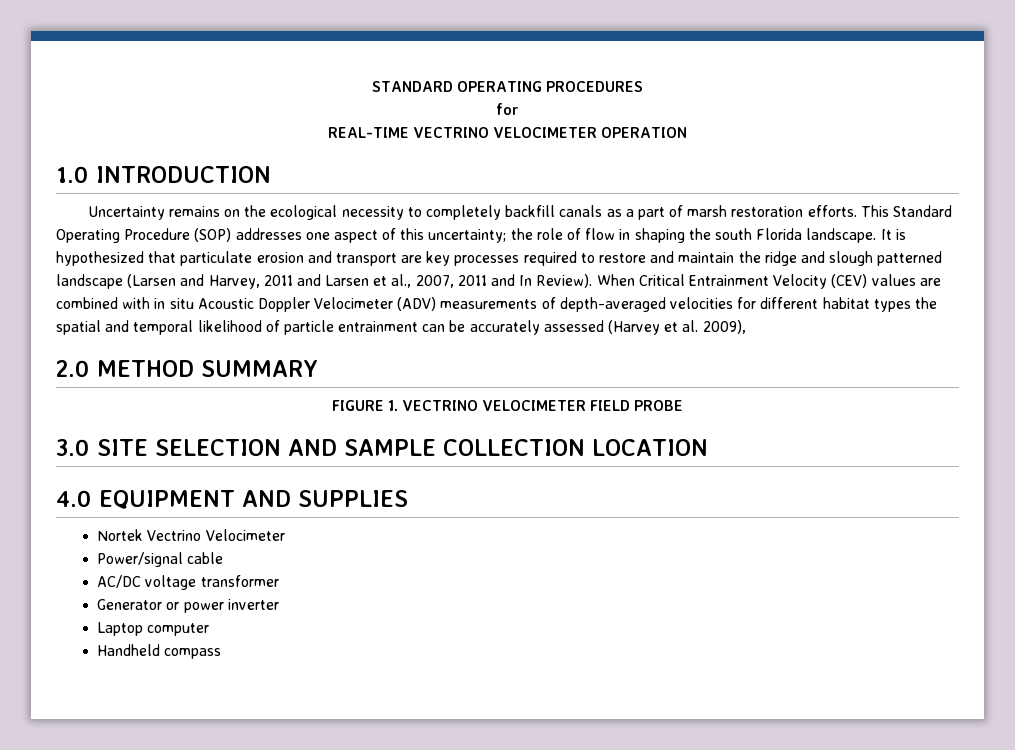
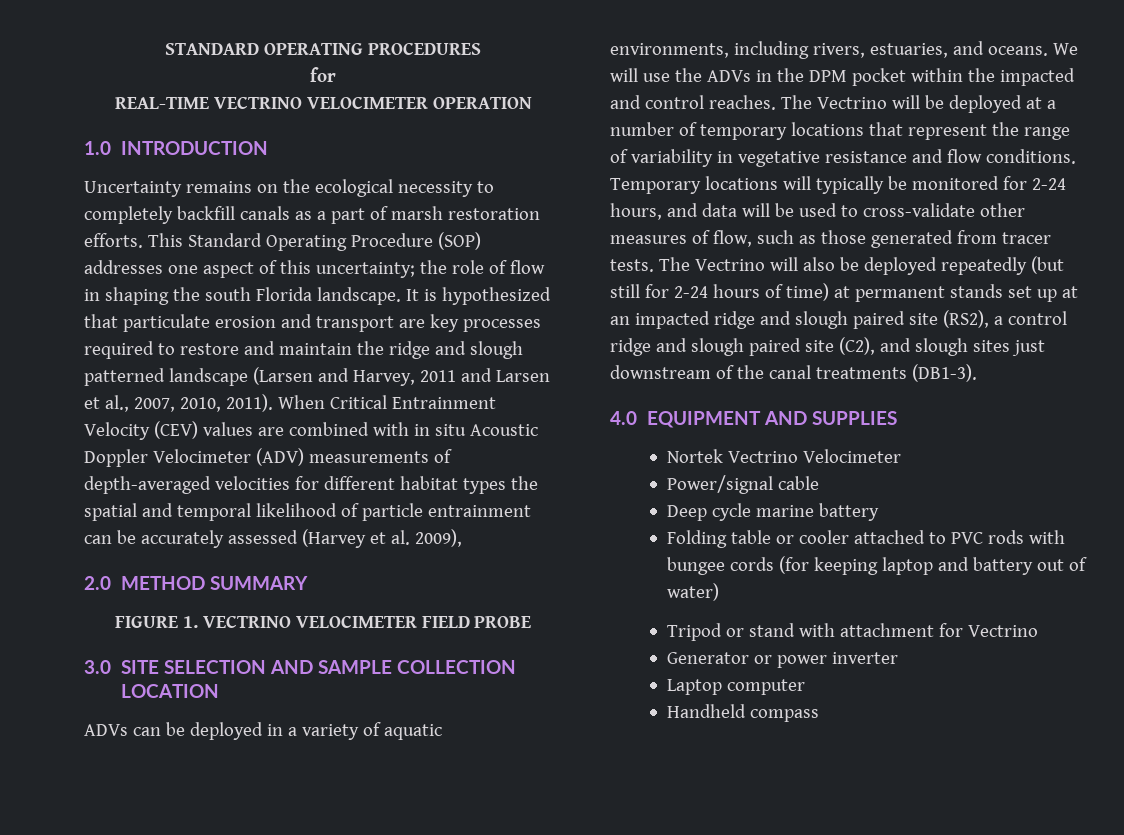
- It is hypothesized that particulate erosion and transport are key processes required to restore and maintain the ridge and slough patterned landscape (Larsen and Harvey, 2011 and Larsen et al., 2007, 2011 and In Review).
+ It is hypothesized that particulate erosion and transport are key processes required to restore and maintain the ridge and slough patterned landscape (Larsen and Harvey, 2011 and Larsen et al., 2007, 2010, 2011).
+ ADVs can be deployed in a variety of aquatic environments, including rivers, estuaries, and oceans. We will use the ADVs in the DPM pocket within the impacted and control reaches. The Vectrino will be deployed at a number of temporary locations that represent the range of variability in vegetative resistance and flow conditions. Temporary locations will typically be monitored for 2-24 hours, and data will be used to cross-validate other measures of flow, such as those generated from tracer tests. The Vectrino will also be deployed repeatedly (but still for 2-24 hours of time) at permanent stands set up at an impacted ridge and slough paired site (RS2), a control ridge and slough paired site (C2), and slough sites just downstream of the canal treatments (DB1-3).
- AC/DC voltage transformer
+ Deep cycle marine battery
+ Folding table or cooler attached to PVC rods with bungee cords (for keeping laptop and battery out of water)
+ Tripod or stand with attachment for Vectrino

